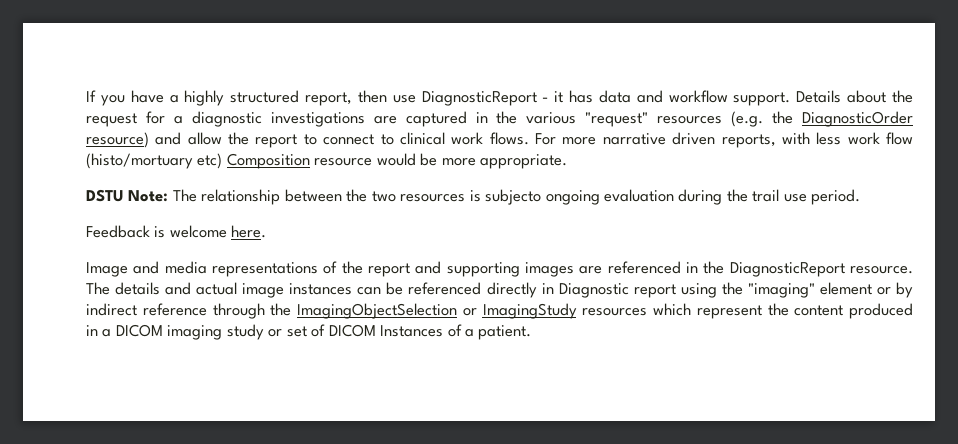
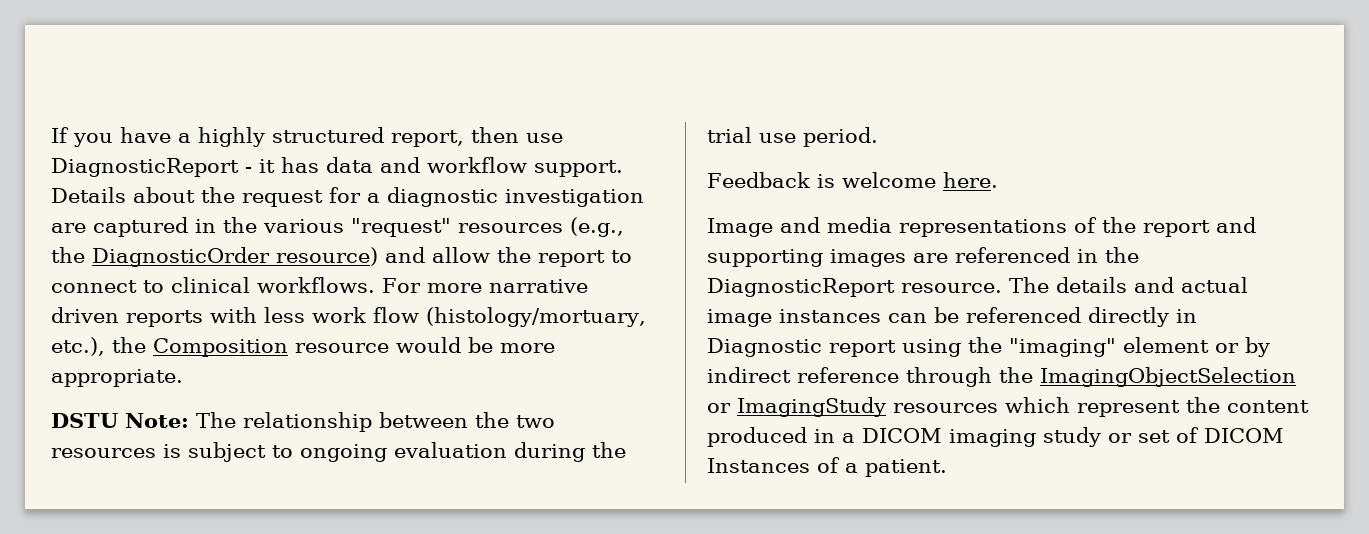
- Details about the request for a diagnostic investigations are captured in the various "request" resources (e.g. the DiagnosticOrder resource) and allow the report to connect to clinical work flows.
+ Details about the request for a diagnostic investigation are captured in the various "request" resources (e.g., the DiagnosticOrder resource) and allow the report to connect to clinical workflows.
- For more narrative driven reports, with less work flow (histo/mortuary etc) Composition resource would be more appropriate.
+ For more narrative driven reports with less work flow (histology/mortuary, etc.), the Composition resource would be more appropriate.
- DSTU Note: The relationship between the two resources is subjecto ongoing evaluation during the trail use period.
+ DSTU Note: The relationship between the two resources is subject to ongoing evaluation during the trial use period.

